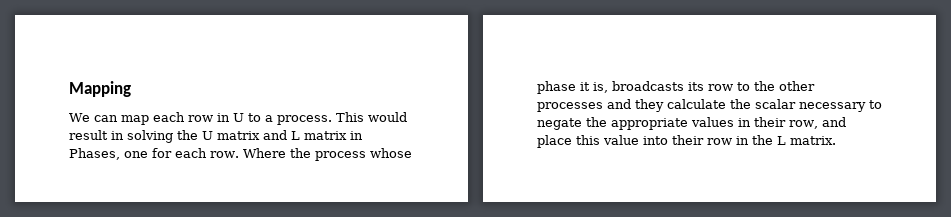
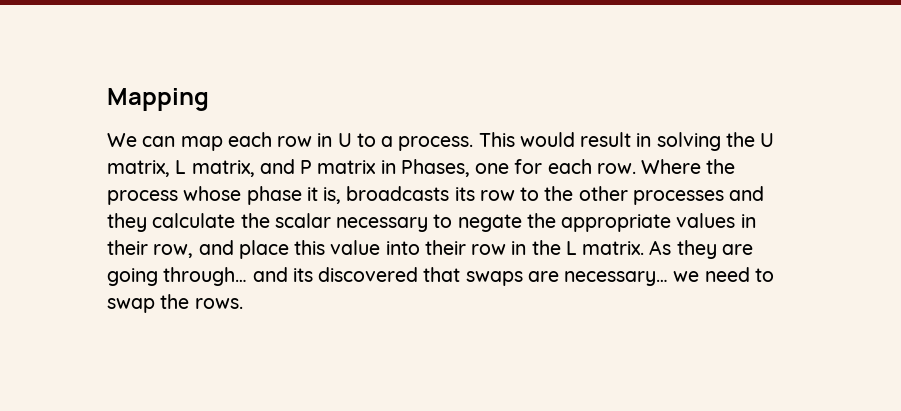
- This would result in solving the U matrix and L matrix in Phases, one for each row.
+ This would result in solving the U matrix, L matrix, and P matrix in Phases, one for each row.
+ As they are going through… and its discovered that swaps are necessary… we need to swap the rows.

